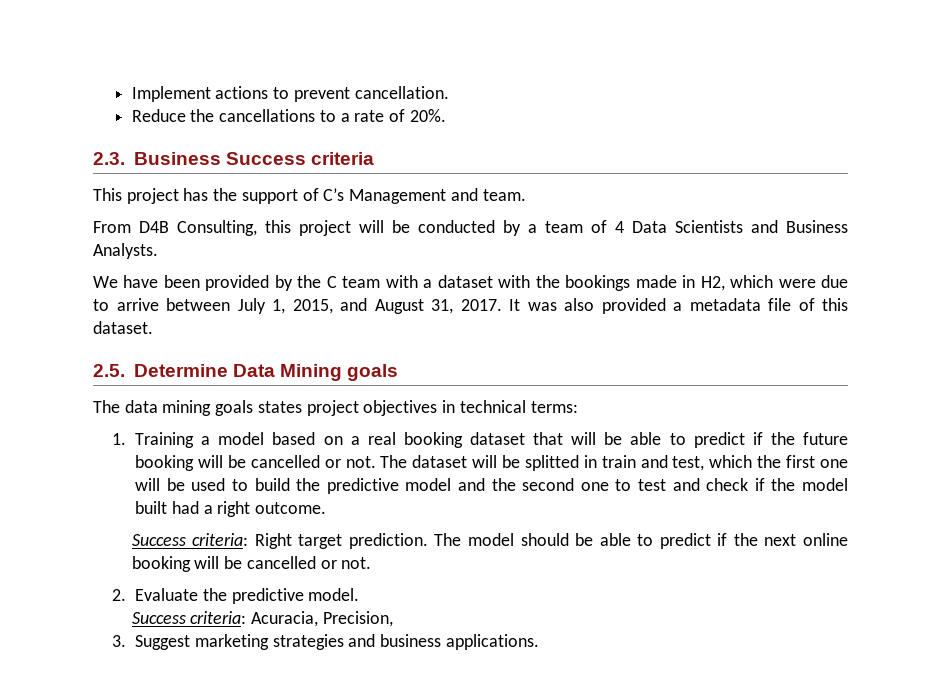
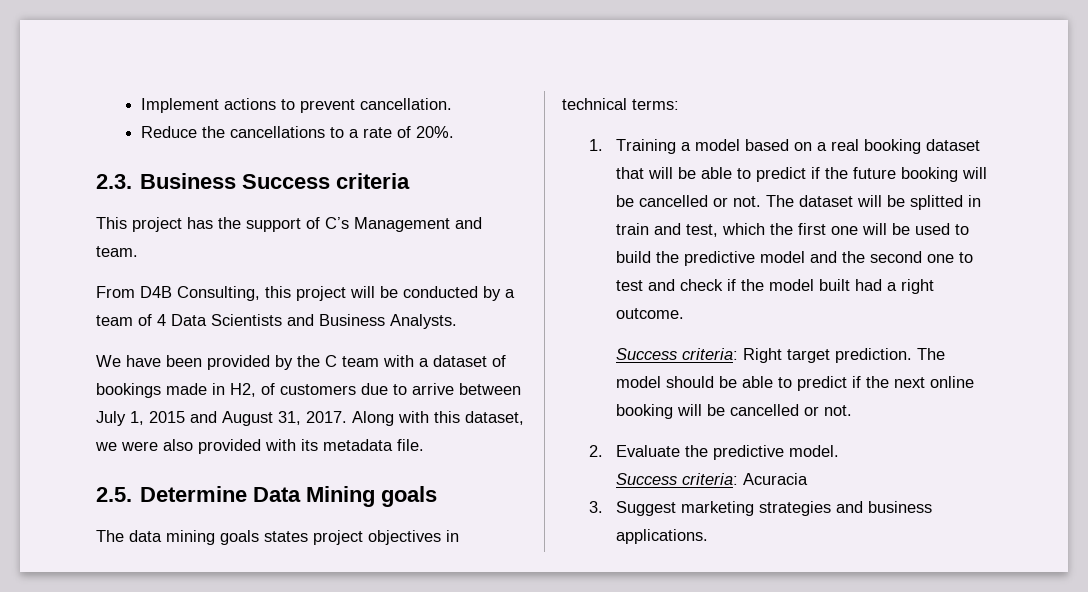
- We have been provided by the C team with a dataset with the bookings made in H2, which were due to arrive between July 1, 2015, and August 31, 2017.
+ We have been provided by the C team with a dataset of bookings made in H2, of customers due to arrive between July 1, 2015 and August 31, 2017.
- It was also provided a metadata file of this dataset.
+ Along with this dataset, we were also provided with its metadata file.
- Success criteria: Acuracia, Precision,
+ Success criteria: Acuracia

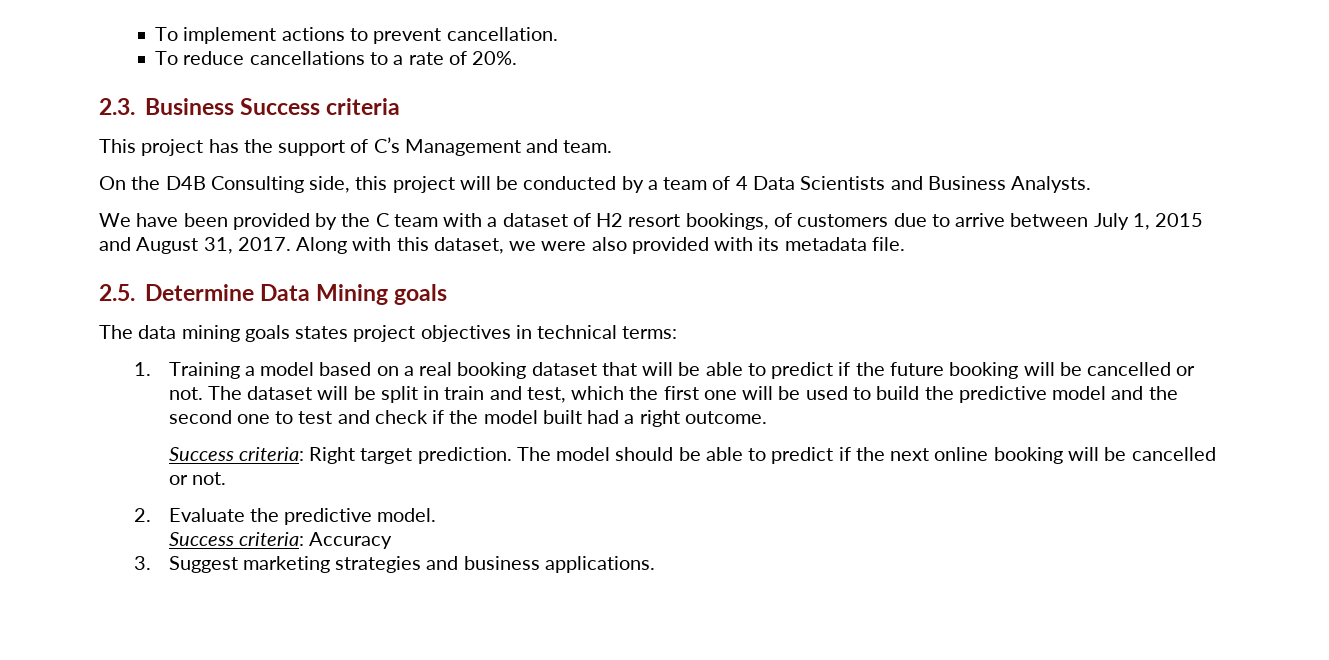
- Implement actions to prevent cancellation.
+ To implement actions to prevent cancellation.
- Reduce the cancellations to a rate of 20%.
+ To reduce cancellations to a rate of 20%.
- From D4B Consulting, this project will be conducted by a team of 4 Data Scientists and Business Analysts.
+ On the D4B Consulting side, this project will be conducted by a team of 4 Data Scientists and Business Analysts.
- We have been provided by the C team with a dataset of bookings made in H2, of customers due to arrive between July 1, 2015 and August 31, 2017.
+ We have been provided by the C team with a dataset of H2 resort bookings, of customers due to arrive between July 1, 2015 and August 31, 2017.
- The dataset will be splitted in train and test, which the first one will be used to build the predictive model and the second one to test and check if the model built had a right outcome.
+ The dataset will be split in train and test, which the first one will be used to build the predictive model and the second one to test and check if the model built had a right outcome.
- Success criteria: Acuracia
+ Success criteria: Accuracy

